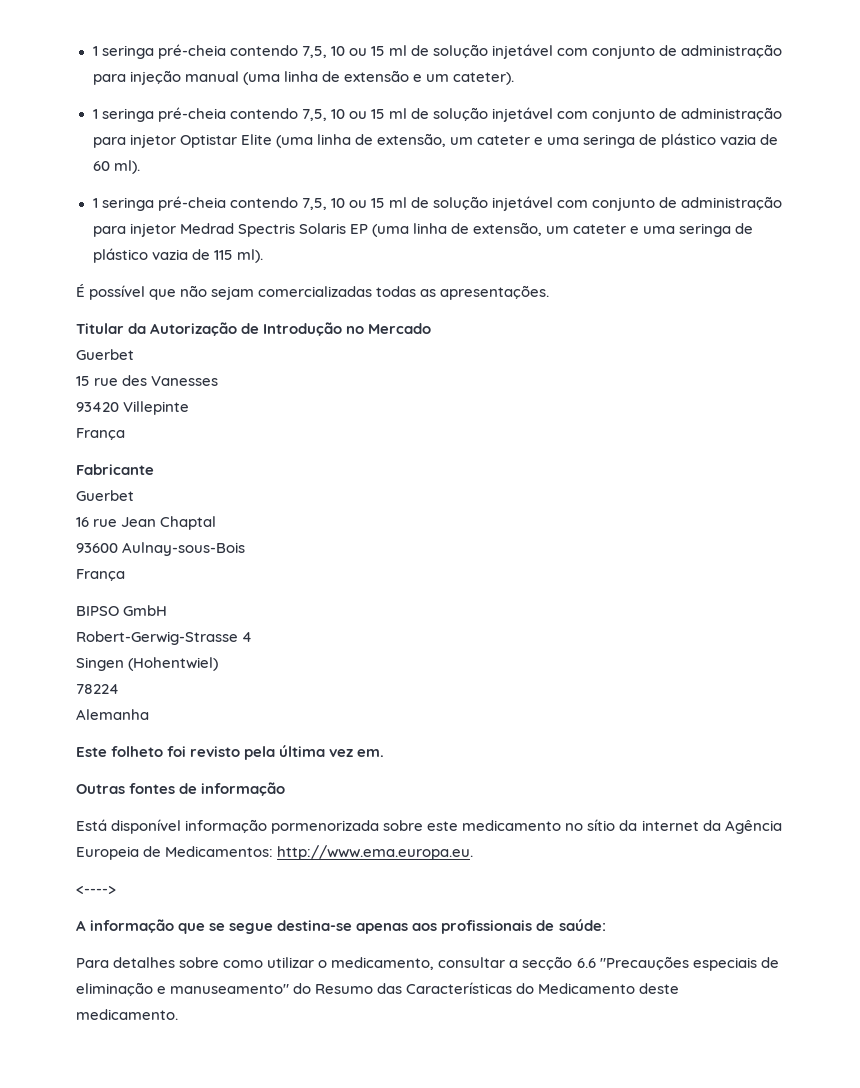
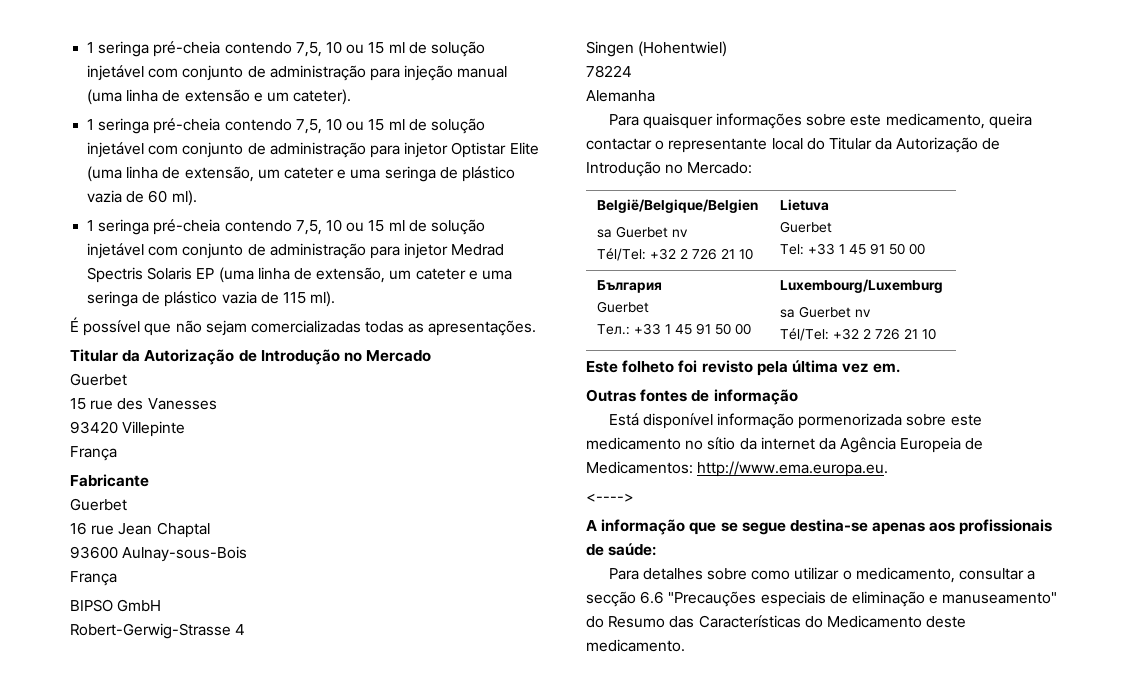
+ Para quaisquer informações sobre este medicamento, queira contactar o representante local do Titular da Autorização de Introdução no Mercado:
+ België/Belgique/Belgien
+ sa Guerbet nv
+ Tél/Tel: +32 2 726 21 10 | Lietuva
+ Guerbet
+ Tel: +33 1 45 91 50 00
+ България
+ Guerbet
+ Teл.: +33 1 45 91 50 00 | Luxembourg/Luxemburg
+ sa Guerbet nv
+ Tél/Tel: +32 2 726 21 10

